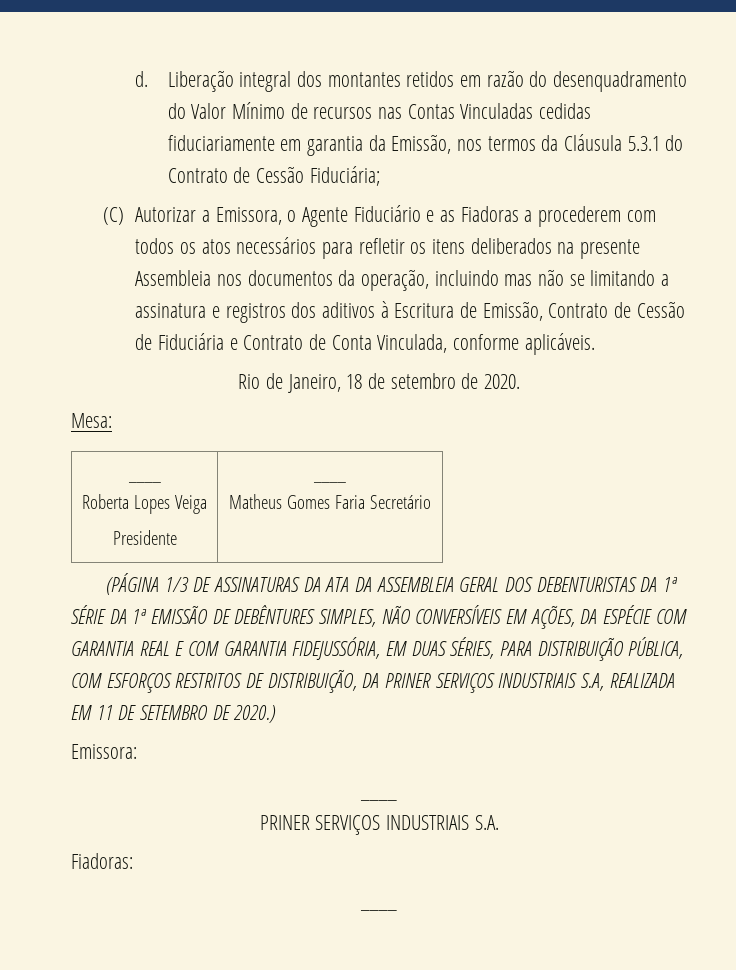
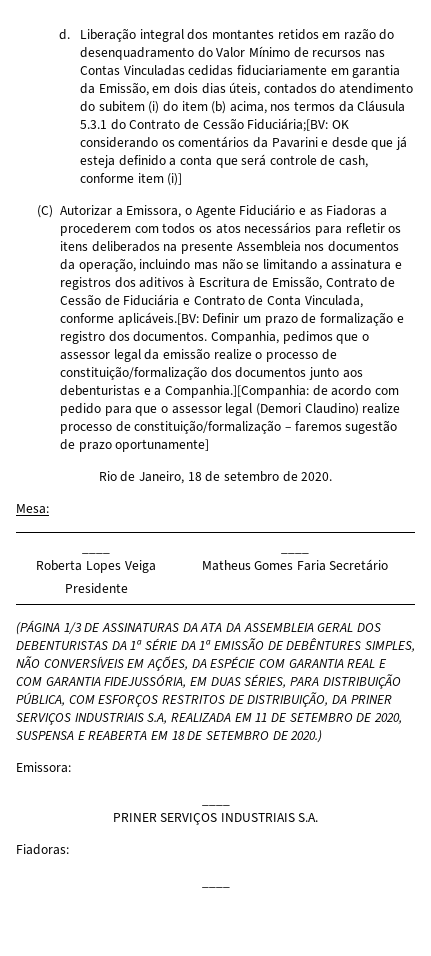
- Liberação integral dos montantes retidos em razão do desenquadramento do Valor Mínimo de recursos nas Contas Vinculadas cedidas fiduciariamente em garantia da Emissão, nos termos da Cláusula 5.3.1 do Contrato de Cessão Fiduciária;
+ Liberação integral dos montantes retidos em razão do desenquadramento do Valor Mínimo de recursos nas Contas Vinculadas cedidas fiduciariamente em garantia da Emissão, em dois dias úteis, contados do atendimento do subitem (i) do item (b) acima, nos termos da Cláusula 5.3.1 do Contrato de Cessão Fiduciária;[BV: OK considerando os comentários da Pavarini e desde que já esteja definido a conta que será controle de cash, conforme item (i)]
- (C) Autorizar a Emissora, o Agente Fiduciário e as Fiadoras a procederem com todos os atos necessários para refletir os itens deliberados na presente Assembleia nos documentos da operação, incluindo mas não se limitando a assinatura e registros dos aditivos à Escritura de Emissão, Contrato de Cessão de Fiduciária e Contrato de Conta Vinculada, conforme aplicáveis.
+ (C) Autorizar a Emissora, o Agente Fiduciário e as Fiadoras a procederem com todos os atos necessários para refletir os itens deliberados na presente Assembleia nos documentos da operação, incluindo mas não se limitando a assinatura e registros dos aditivos à Escritura de Emissão, Contrato de Cessão de Fiduciária e Contrato de Conta Vinculada, conforme aplicáveis.[BV: Definir um prazo de formalização e registro dos documentos. Companhia, pedimos que o assessor legal da emissão realize o processo de constituição/formalização dos documentos junto aos debenturistas e a Companhia.][Companhia: de acordo com pedido para que o assessor legal (Demori Claudino) realize processo de constituição/formalização – faremos sugestão de prazo oportunamente]
- (PÁGINA 1/3 DE ASSINATURAS DA ATA DA ASSEMBLEIA GERAL DOS DEBENTURISTAS DA 1ª SÉRIE DA 1ª EMISSÃO DE DEBÊNTURES SIMPLES, NÃO CONVERSÍVEIS EM AÇÕES, DA ESPÉCIE COM GARANTIA REAL E COM GARANTIA FIDEJUSSÓRIA, EM DUAS SÉRIES, PARA DISTRIBUIÇÃO PÚBLICA, COM ESFORÇOS RESTRITOS DE DISTRIBUIÇÃO, DA PRINER SERVIÇOS INDUSTRIAIS S.A, REALIZADA EM 11 DE SETEMBRO DE 2020.)
+ (PÁGINA 1/3 DE ASSINATURAS DA ATA DA ASSEMBLEIA GERAL DOS DEBENTURISTAS DA 1ª SÉRIE DA 1ª EMISSÃO DE DEBÊNTURES SIMPLES, NÃO CONVERSÍVEIS EM AÇÕES, DA ESPÉCIE COM GARANTIA REAL E COM GARANTIA FIDEJUSSÓRIA, EM DUAS SÉRIES, PARA DISTRIBUIÇÃO PÚBLICA, COM ESFORÇOS RESTRITOS DE DISTRIBUIÇÃO, DA PRINER SERVIÇOS INDUSTRIAIS S.A, REALIZADA EM 11 DE SETEMBRO DE 2020, SUSPENSA E REABERTA EM 18 DE SETEMBRO DE 2020.)

